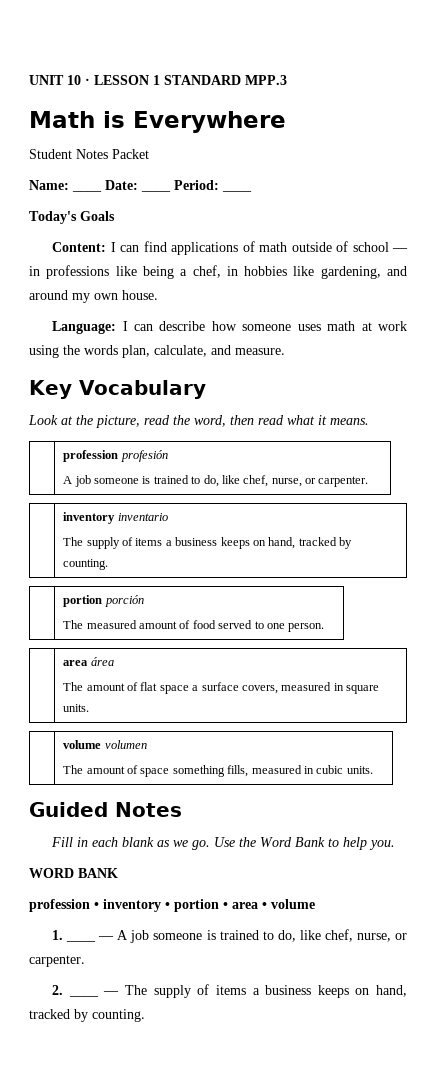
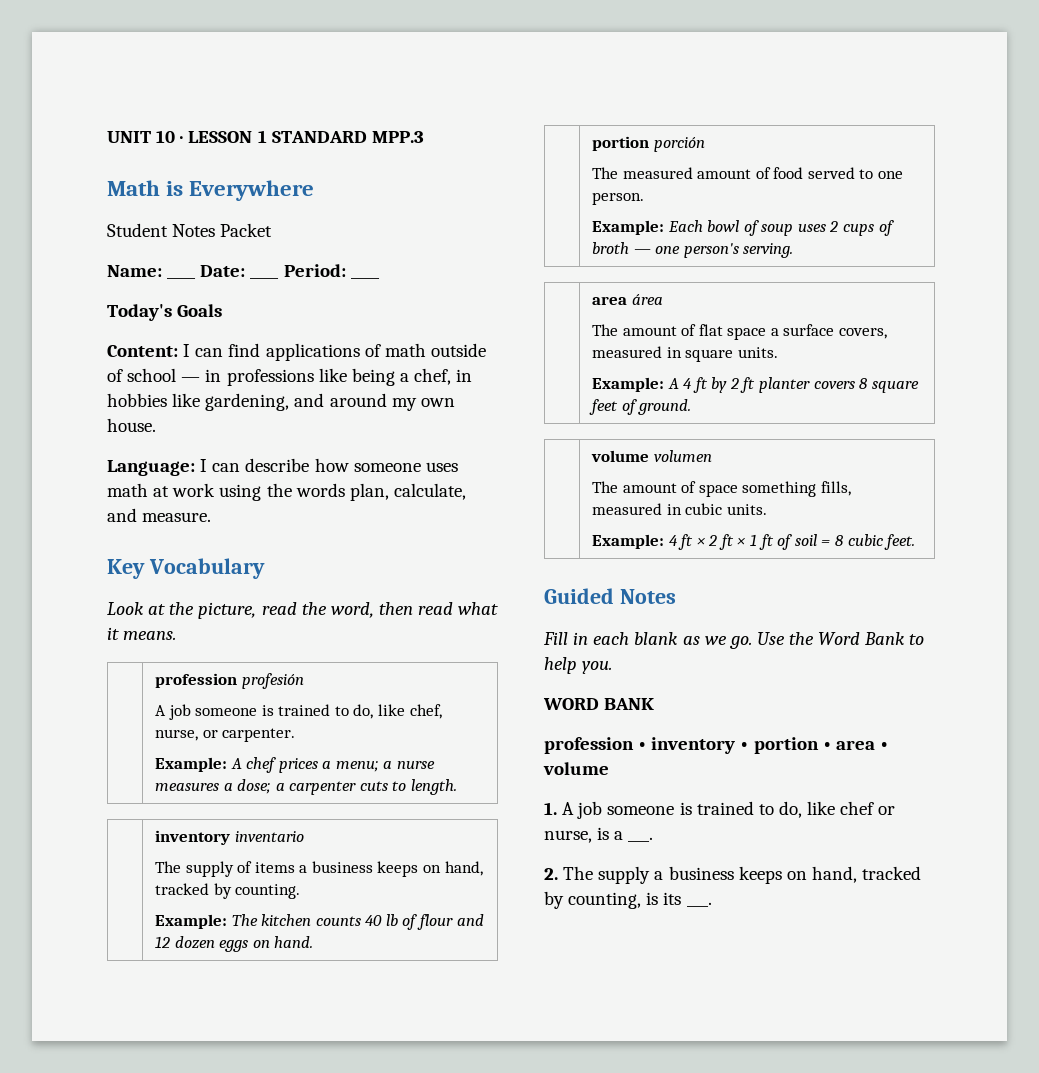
  | profession profesión
  A job someone is trained to do, like chef, nurse, or carpenter.
+ Example: A chef prices a menu; a nurse measures a dose; a carpenter cuts to length.
  | inventory inventario
  The supply of items a business keeps on hand, tracked by counting.
+ Example: The kitchen counts 40 lb of flour and 12 dozen eggs on hand.
  | portion porción
  The measured amount of food served to one person.
+ Example: Each bowl of soup uses 2 cups of broth — one person's serving.
  | area área
  The amount of flat space a surface covers, measured in square units.
+ Example: A 4 ft by 2 ft planter covers 8 square feet of ground.
  | volume volumen
  The amount of space something fills, measured in cubic units.
+ Example: 4 ft × 2 ft × 1 ft of soil = 8 cubic feet.
- 1. ____ — A job someone is trained to do, like chef, nurse, or carpenter.
- 2. ____ — The supply of items a business keeps on hand, tracked by counting.
+ 1. A job someone is trained to do, like chef or nurse, is a ___.
+ 2. The supply a business keeps on hand, tracked by counting, is its ___.

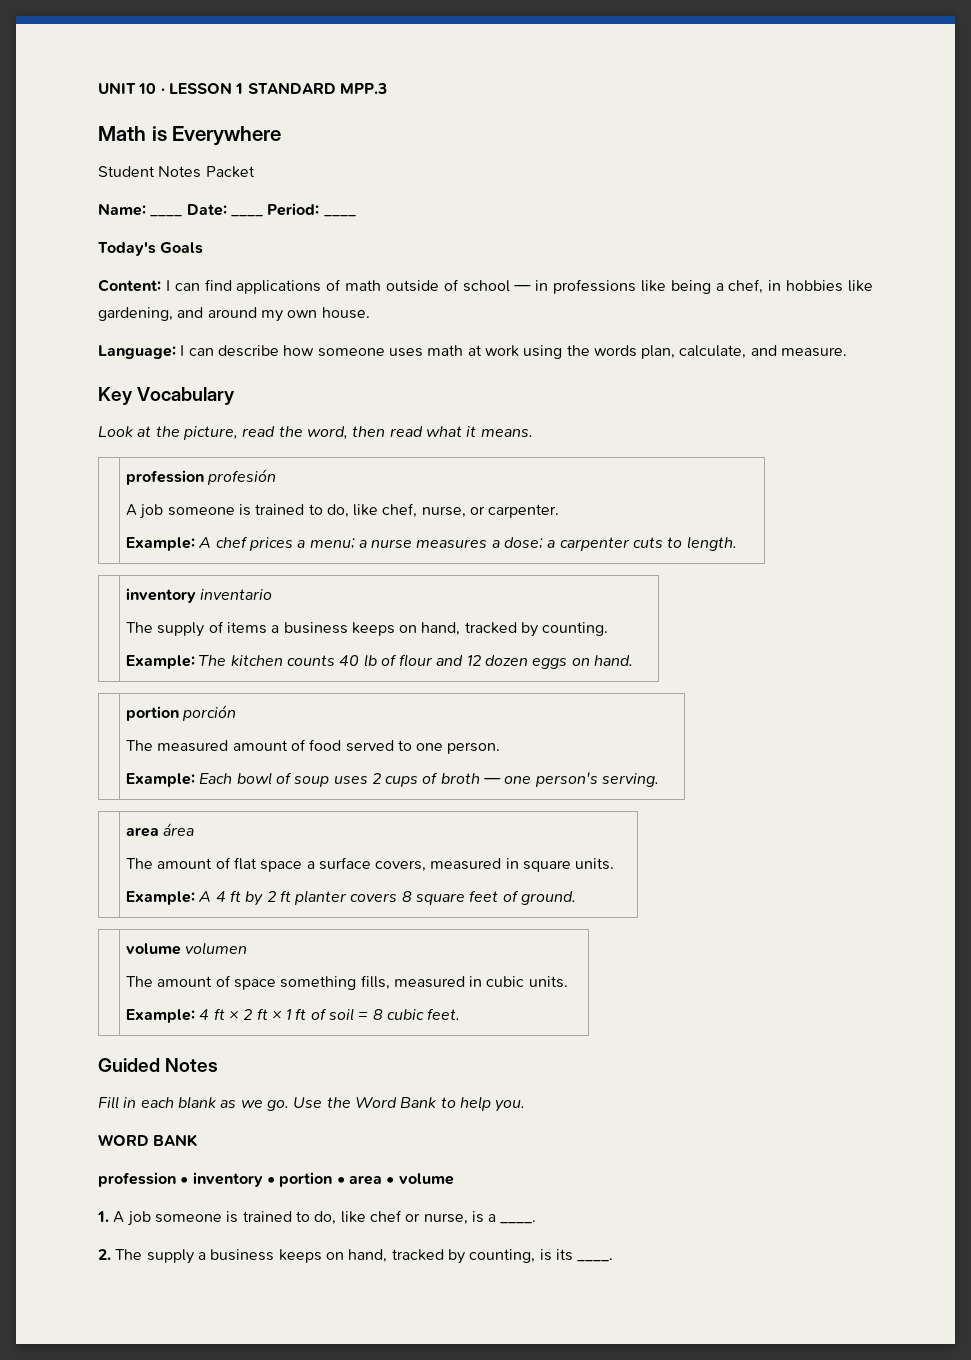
- 1. A job someone is trained to do, like chef or nurse, is a ___.
+ 1. A job someone is trained to do, like chef or nurse, is a ____.
- 2. The supply a business keeps on hand, tracked by counting, is its ___.
+ 2. The supply a business keeps on hand, tracked by counting, is its ____.

